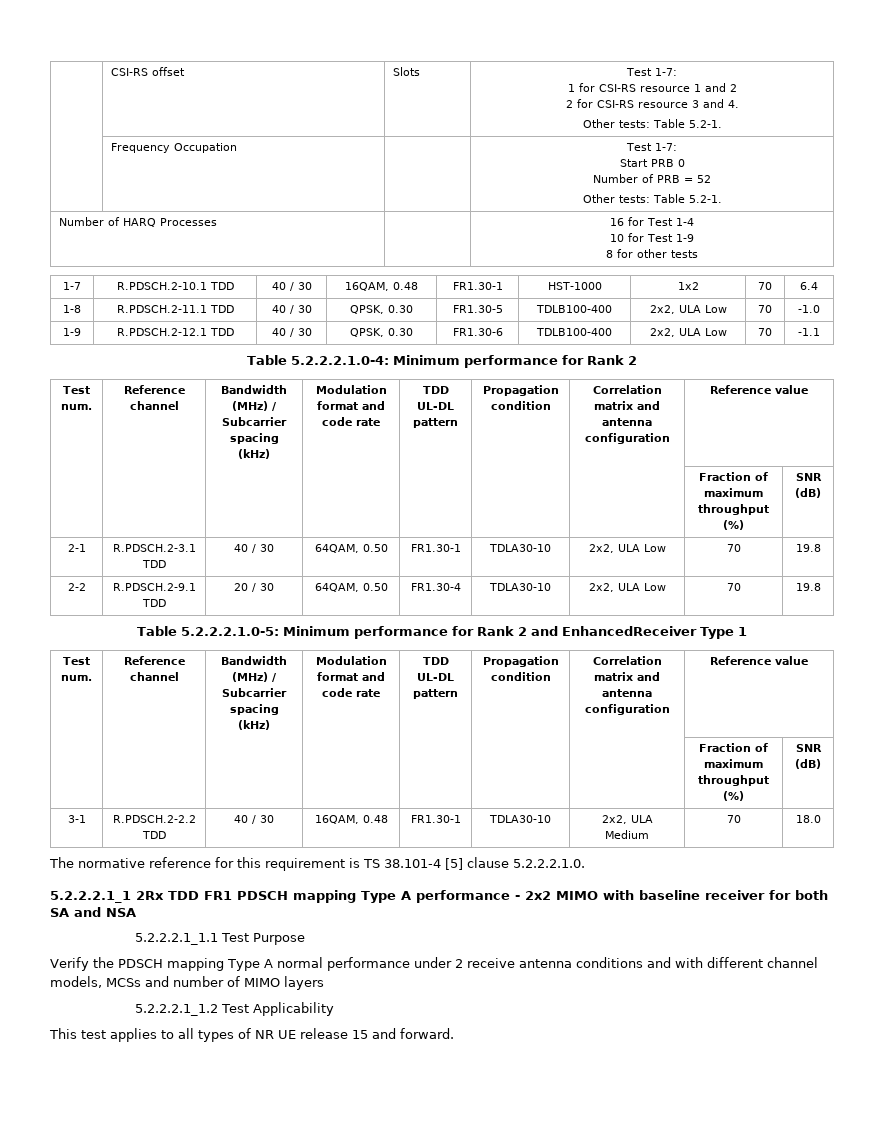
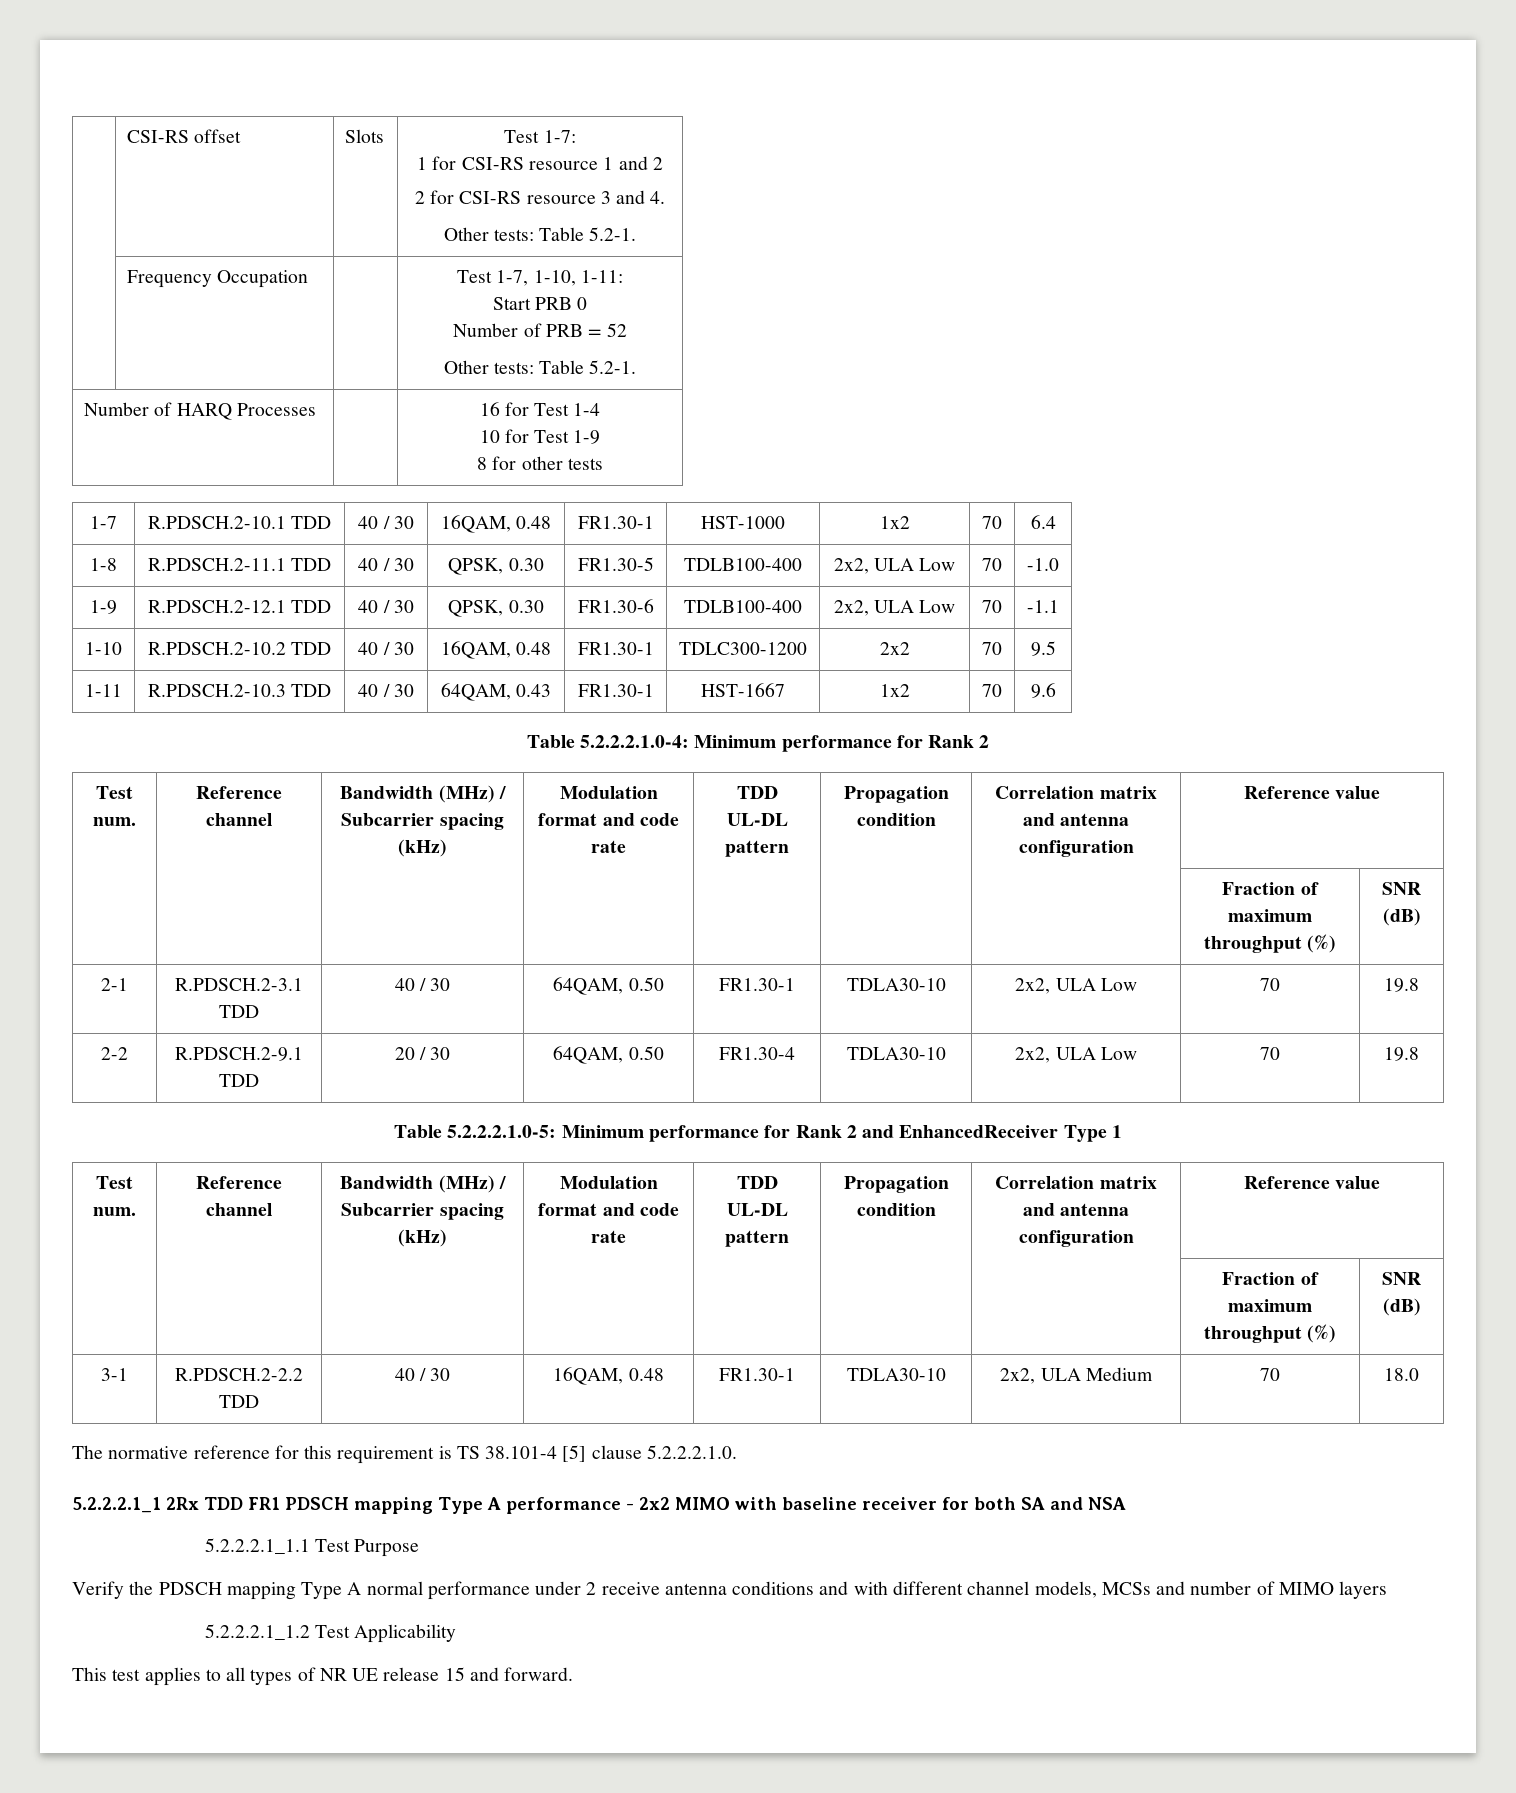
- | Frequency Occupation | | Test 1-7:
+ | Frequency Occupation | | Test 1-7, 1-10, 1-11:
+ 1-10 | R.PDSCH.2-10.2 TDD | 40 / 30 | 16QAM, 0.48 | FR1.30-1 | TDLC300-1200 | 2x2 | 70 | 9.5
+ 1-11 | R.PDSCH.2-10.3 TDD | 40 / 30 | 64QAM, 0.43 | FR1.30-1 | HST-1667 | 1x2 | 70 | 9.6

